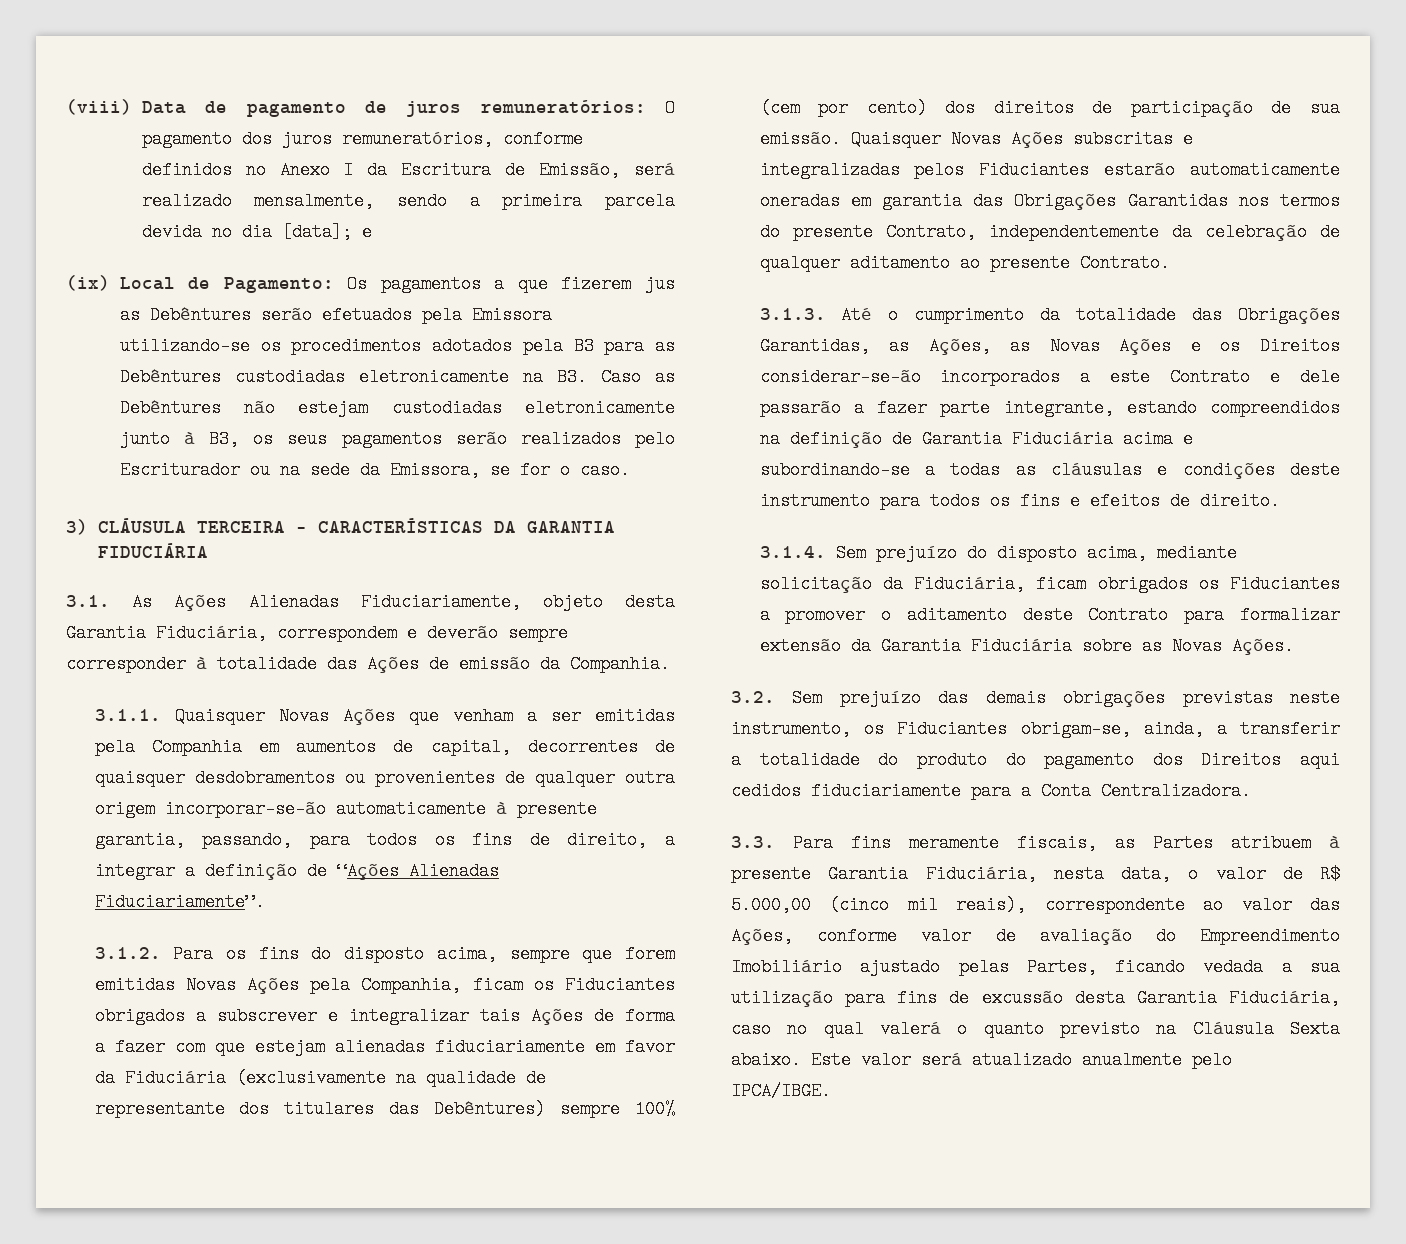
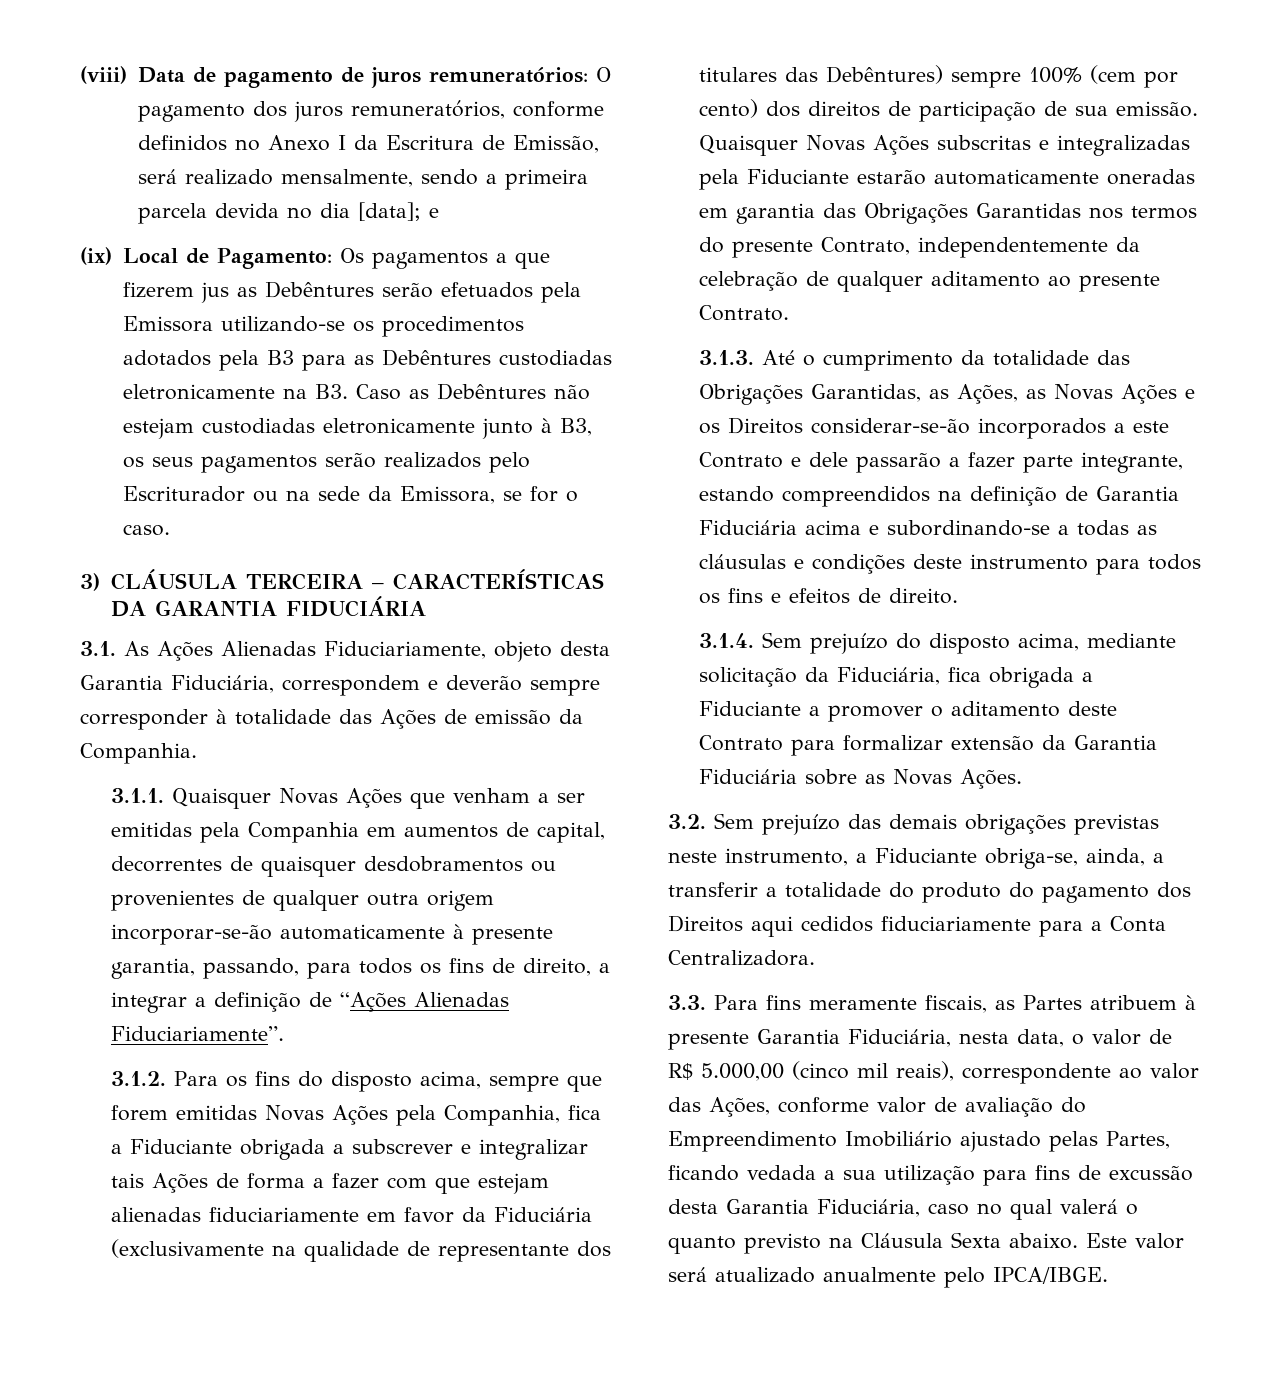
- 3.1.2. Para os fins do disposto acima, sempre que forem emitidas Novas Ações pela Companhia, ficam os Fiduciantes obrigados a subscrever e integralizar tais Ações de forma a fazer com que estejam alienadas fiduciariamente em favor da Fiduciária (exclusivamente na qualidade de representante dos titulares das Debêntures) sempre 100% (cem por cento) dos direitos de participação de sua emissão.
+ 3.1.2. Para os fins do disposto acima, sempre que forem emitidas Novas Ações pela Companhia, fica a Fiduciante obrigada a subscrever e integralizar tais Ações de forma a fazer com que estejam alienadas fiduciariamente em favor da Fiduciária (exclusivamente na qualidade de representante dos titulares das Debêntures) sempre 100% (cem por cento) dos direitos de participação de sua emissão.
- Quaisquer Novas Ações subscritas e integralizadas pelos Fiduciantes estarão automaticamente oneradas em garantia das Obrigações Garantidas nos termos do presente Contrato, independentemente da celebração de qualquer aditamento ao presente Contrato.
+ Quaisquer Novas Ações subscritas e integralizadas pela Fiduciante estarão automaticamente oneradas em garantia das Obrigações Garantidas nos termos do presente Contrato, independentemente da celebração de qualquer aditamento ao presente Contrato.
- 3.1.4. Sem prejuízo do disposto acima, mediante solicitação da Fiduciária, ficam obrigados os Fiduciantes a promover o aditamento deste Contrato para formalizar extensão da Garantia Fiduciária sobre as Novas Ações.
+ 3.1.4. Sem prejuízo do disposto acima, mediante solicitação da Fiduciária, fica obrigada a Fiduciante a promover o aditamento deste Contrato para formalizar extensão da Garantia Fiduciária sobre as Novas Ações.
- 3.2. Sem prejuízo das demais obrigações previstas neste instrumento, os Fiduciantes obrigam-se, ainda, a transferir a totalidade do produto do pagamento dos Direitos aqui cedidos fiduciariamente para a Conta Centralizadora.
+ 3.2. Sem prejuízo das demais obrigações previstas neste instrumento, a Fiduciante obriga-se, ainda, a transferir a totalidade do produto do pagamento dos Direitos aqui cedidos fiduciariamente para a Conta Centralizadora.

